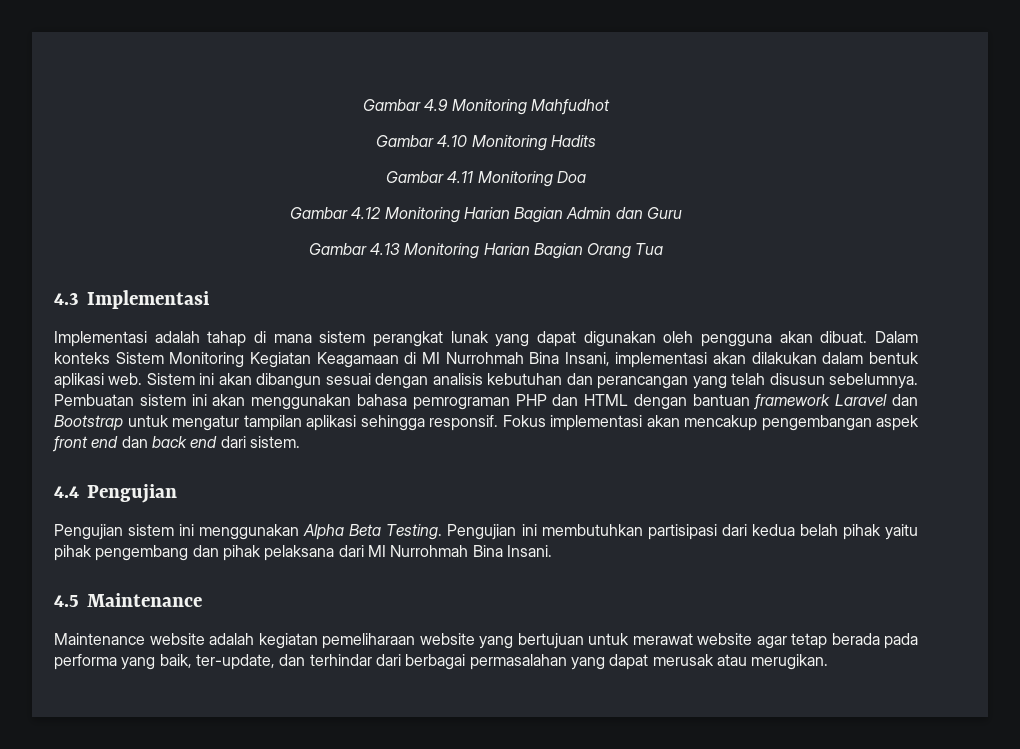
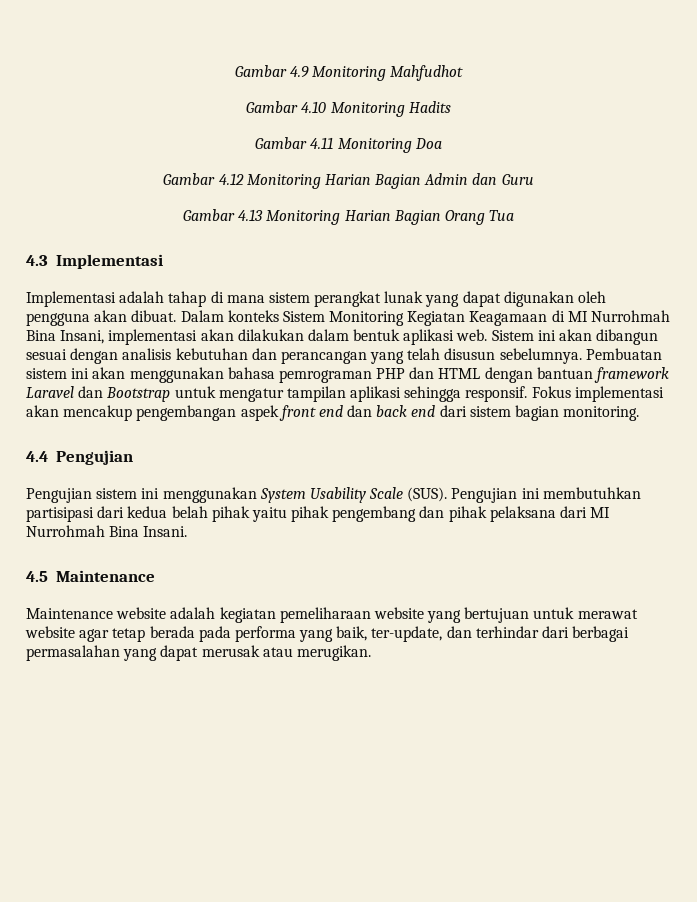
- Fokus implementasi akan mencakup pengembangan aspek front end dan back end dari sistem.
+ Fokus implementasi akan mencakup pengembangan aspek front end dan back end dari sistem bagian monitoring.
- Pengujian sistem ini menggunakan Alpha Beta Testing.
+ Pengujian sistem ini menggunakan System Usability Scale (SUS).

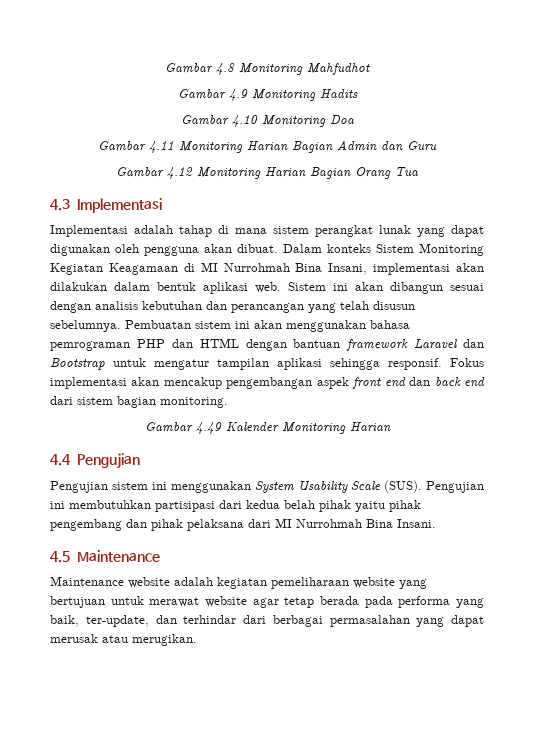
- Gambar 4.9 Monitoring Mahfudhot
+ Gambar 4.8 Monitoring Mahfudhot
- Gambar 4.10 Monitoring Hadits
+ Gambar 4.9 Monitoring Hadits
- Gambar 4.11 Monitoring Doa
+ Gambar 4.10 Monitoring Doa
- Gambar 4.12 Monitoring Harian Bagian Admin dan Guru
+ Gambar 4.11 Monitoring Harian Bagian Admin dan Guru
- Gambar 4.13 Monitoring Harian Bagian Orang Tua
+ Gambar 4.12 Monitoring Harian Bagian Orang Tua
+ Gambar 4.49 Kalender Monitoring Harian

